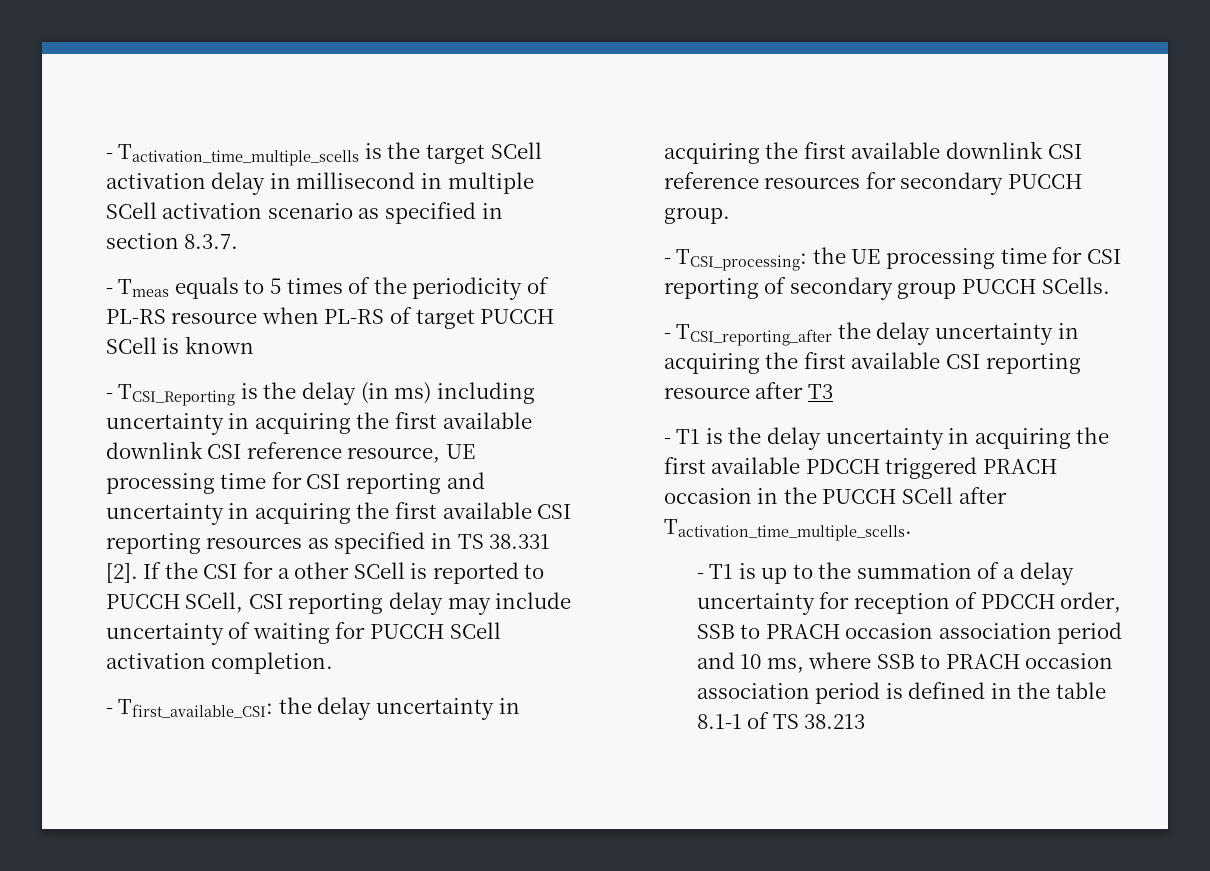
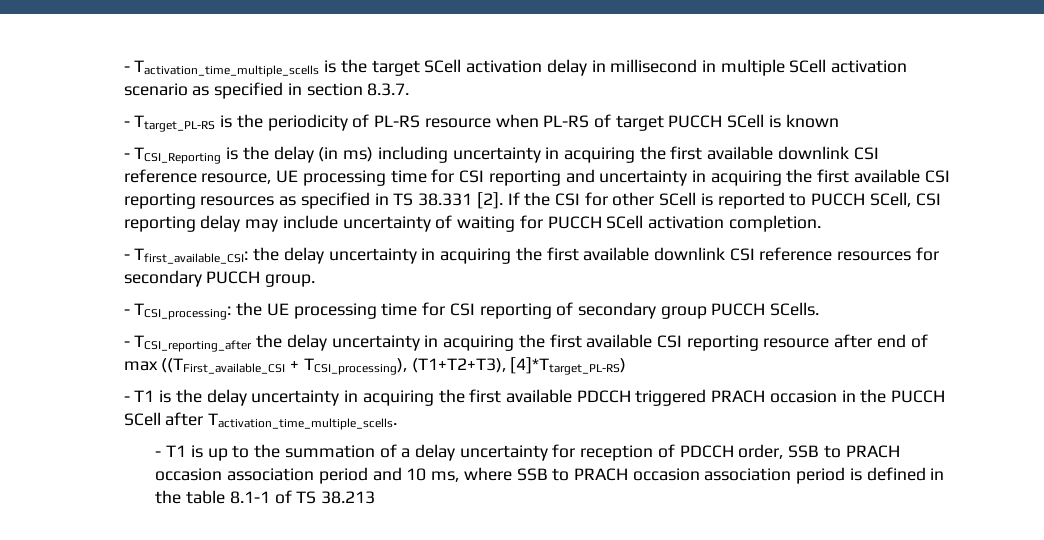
- - Tmeas equals to 5 times of the periodicity of PL-RS resource when PL-RS of target PUCCH SCell is known
+ - Ttarget_PL-RS is the periodicity of PL-RS resource when PL-RS of target PUCCH SCell is known
- If the CSI for a other SCell is reported to PUCCH SCell, CSI reporting delay may include uncertainty of waiting for PUCCH SCell activation completion.
+ If the CSI for other SCell is reported to PUCCH SCell, CSI reporting delay may include uncertainty of waiting for PUCCH SCell activation completion.
- - TCSI_reporting_after the delay uncertainty in acquiring the first available CSI reporting resource after T3
+ - TCSI_reporting_after the delay uncertainty in acquiring the first available CSI reporting resource after end of max ((TFirst_available_CSI + TCSI_processing), (T1+T2+T3), [4]*Ttarget_PL-RS)

